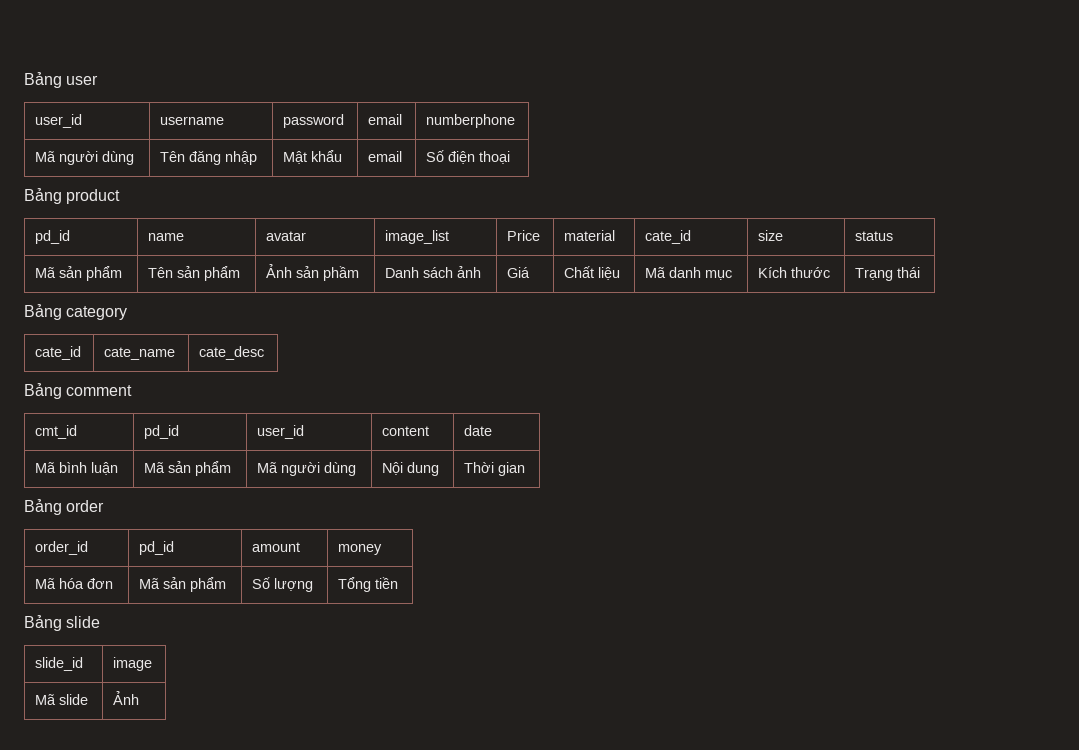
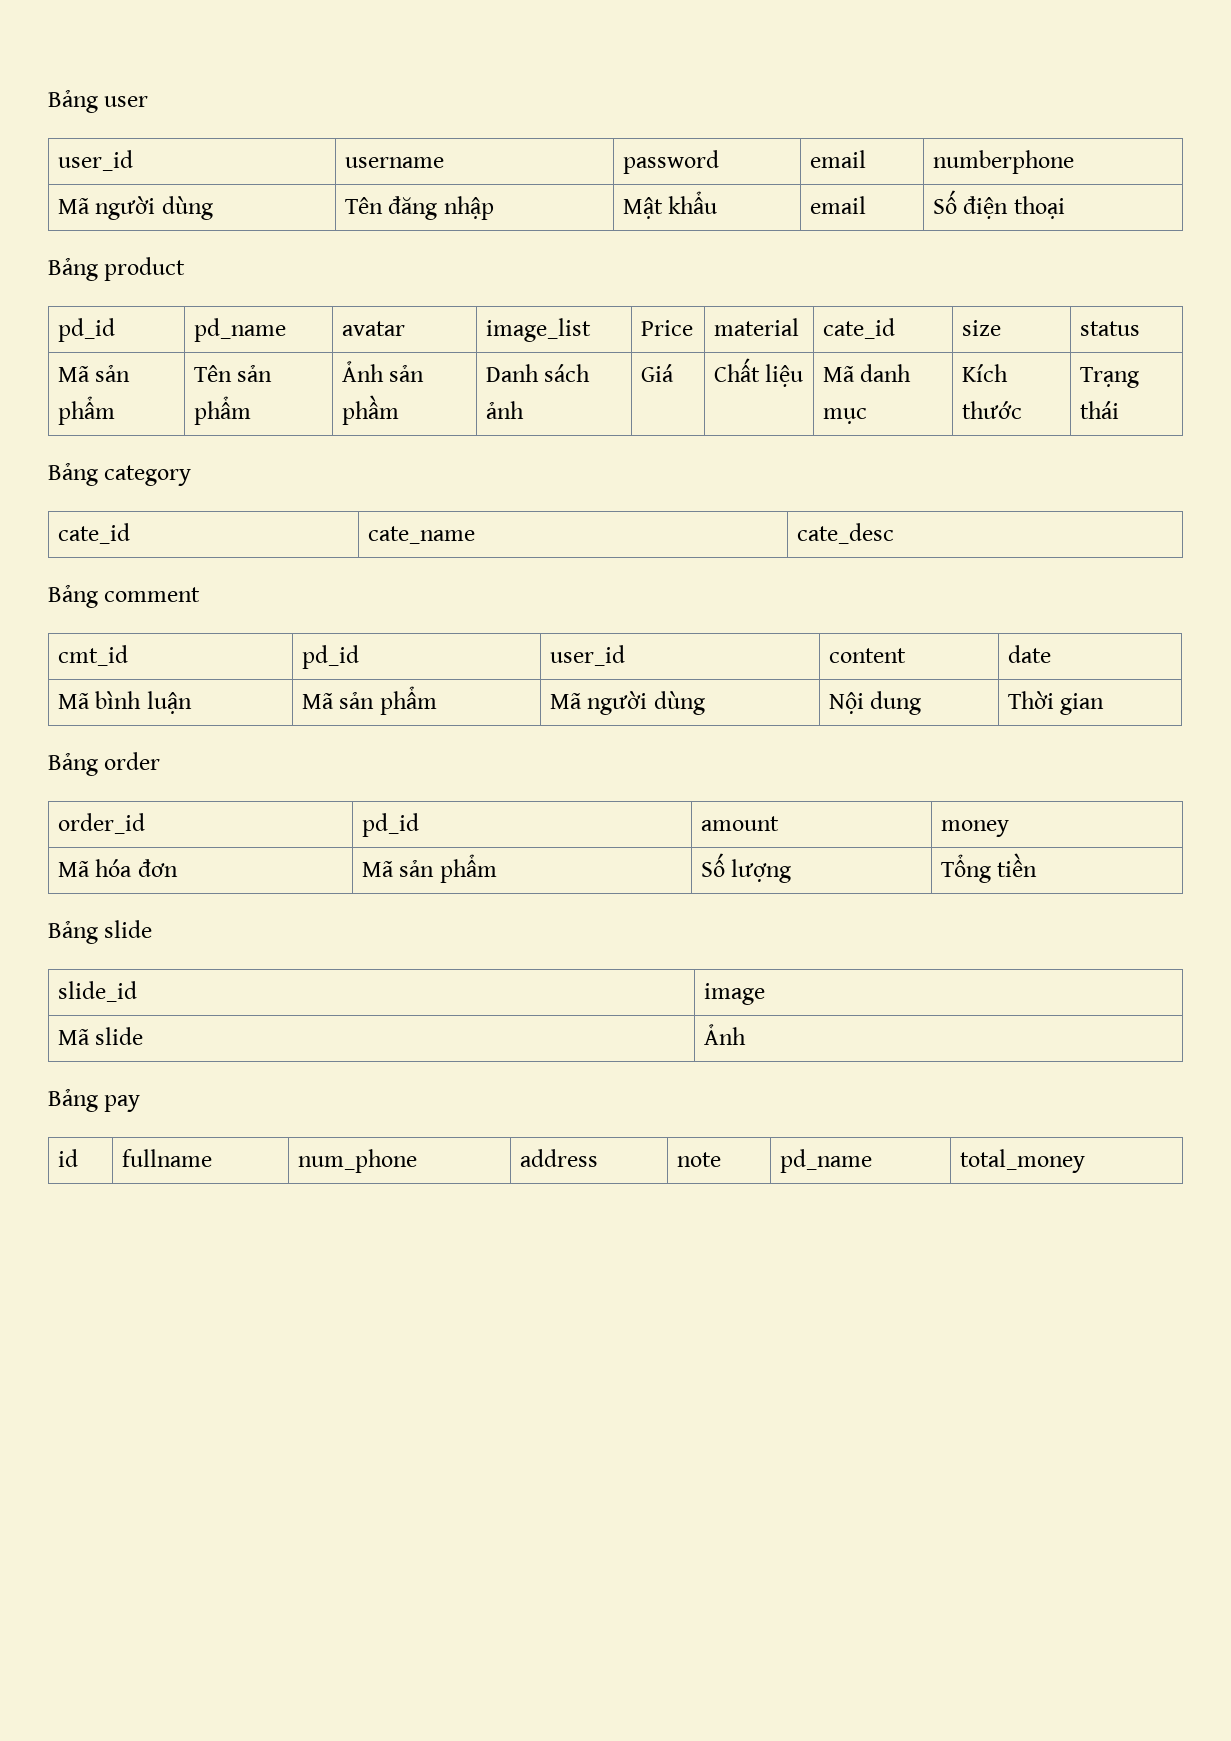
- pd_id | name | avatar | image_list | Price | material | cate_id | size | status
+ pd_id | pd_name | avatar | image_list | Price | material | cate_id | size | status
+ Bảng pay
+ id | fullname | num_phone | address | note | pd_name | total_money

